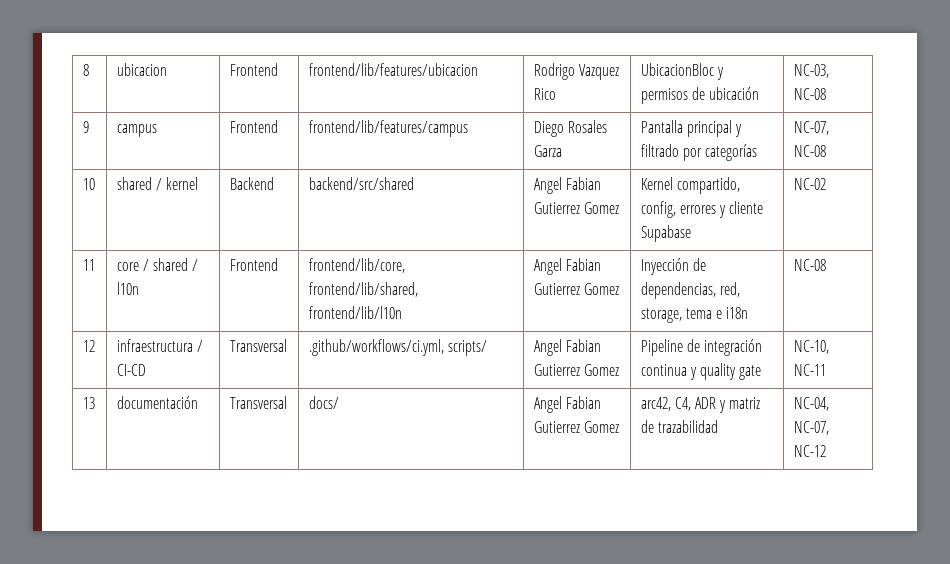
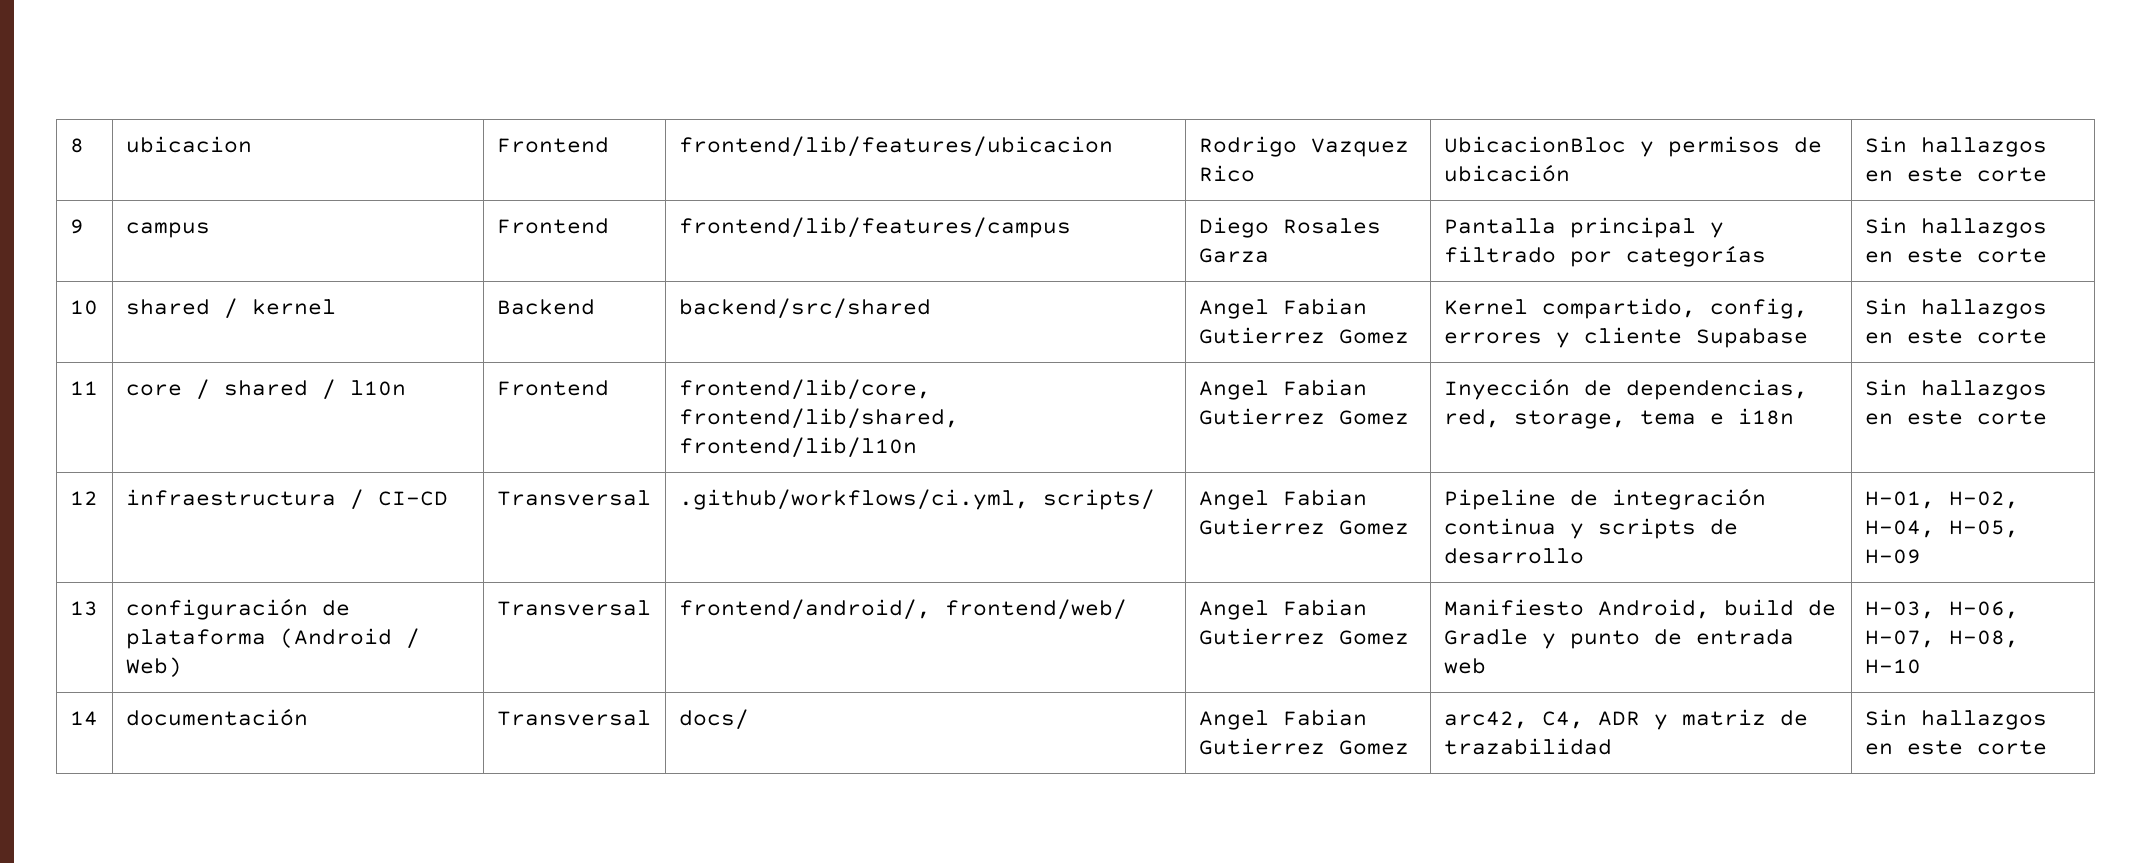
- 8 | ubicacion | Frontend | frontend/lib/features/ubicacion | Rodrigo Vazquez Rico | UbicacionBloc y permisos de ubicación | NC-03, NC-08
+ 8 | ubicacion | Frontend | frontend/lib/features/ubicacion | Rodrigo Vazquez Rico | UbicacionBloc y permisos de ubicación | Sin hallazgos en este corte
- 9 | campus | Frontend | frontend/lib/features/campus | Diego Rosales Garza | Pantalla principal y filtrado por categorías | NC-07, NC-08
+ 9 | campus | Frontend | frontend/lib/features/campus | Diego Rosales Garza | Pantalla principal y filtrado por categorías | Sin hallazgos en este corte
- 10 | shared / kernel | Backend | backend/src/shared | Angel Fabian Gutierrez Gomez | Kernel compartido, config, errores y cliente Supabase | NC-02
+ 10 | shared / kernel | Backend | backend/src/shared | Angel Fabian Gutierrez Gomez | Kernel compartido, config, errores y cliente Supabase | Sin hallazgos en este corte
- 11 | core / shared / l10n | Frontend | frontend/lib/core, frontend/lib/shared, frontend/lib/l10n | Angel Fabian Gutierrez Gomez | Inyección de dependencias, red, storage, tema e i18n | NC-08
+ 11 | core / shared / l10n | Frontend | frontend/lib/core, frontend/lib/shared, frontend/lib/l10n | Angel Fabian Gutierrez Gomez | Inyección de dependencias, red, storage, tema e i18n | Sin hallazgos en este corte
- 12 | infraestructura / CI-CD | Transversal | .github/workflows/ci.yml, scripts/ | Angel Fabian Gutierrez Gomez | Pipeline de integración continua y quality gate | NC-10, NC-11
- 13 | documentación | Transversal | docs/ | Angel Fabian Gutierrez Gomez | arc42, C4, ADR y matriz de trazabilidad | NC-04, NC-07, NC-12
+ 12 | infraestructura / CI-CD | Transversal | .github/workflows/ci.yml, scripts/ | Angel Fabian Gutierrez Gomez | Pipeline de integración continua y scripts de desarrollo | H-01, H-02, H-04, H-05, H-09
+ 13 | configuración de plataforma (Android / Web) | Transversal | frontend/android/, frontend/web/ | Angel Fabian Gutierrez Gomez | Manifiesto Android, build de Gradle y punto de entrada web | H-03, H-06, H-07, H-08, H-10
+ 14 | documentación | Transversal | docs/ | Angel Fabian Gutierrez Gomez | arc42, C4, ADR y matriz de trazabilidad | Sin hallazgos en este corte

